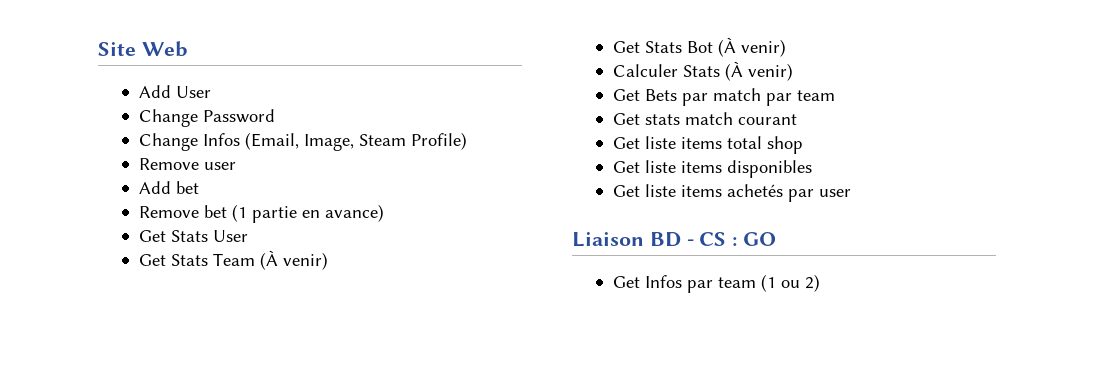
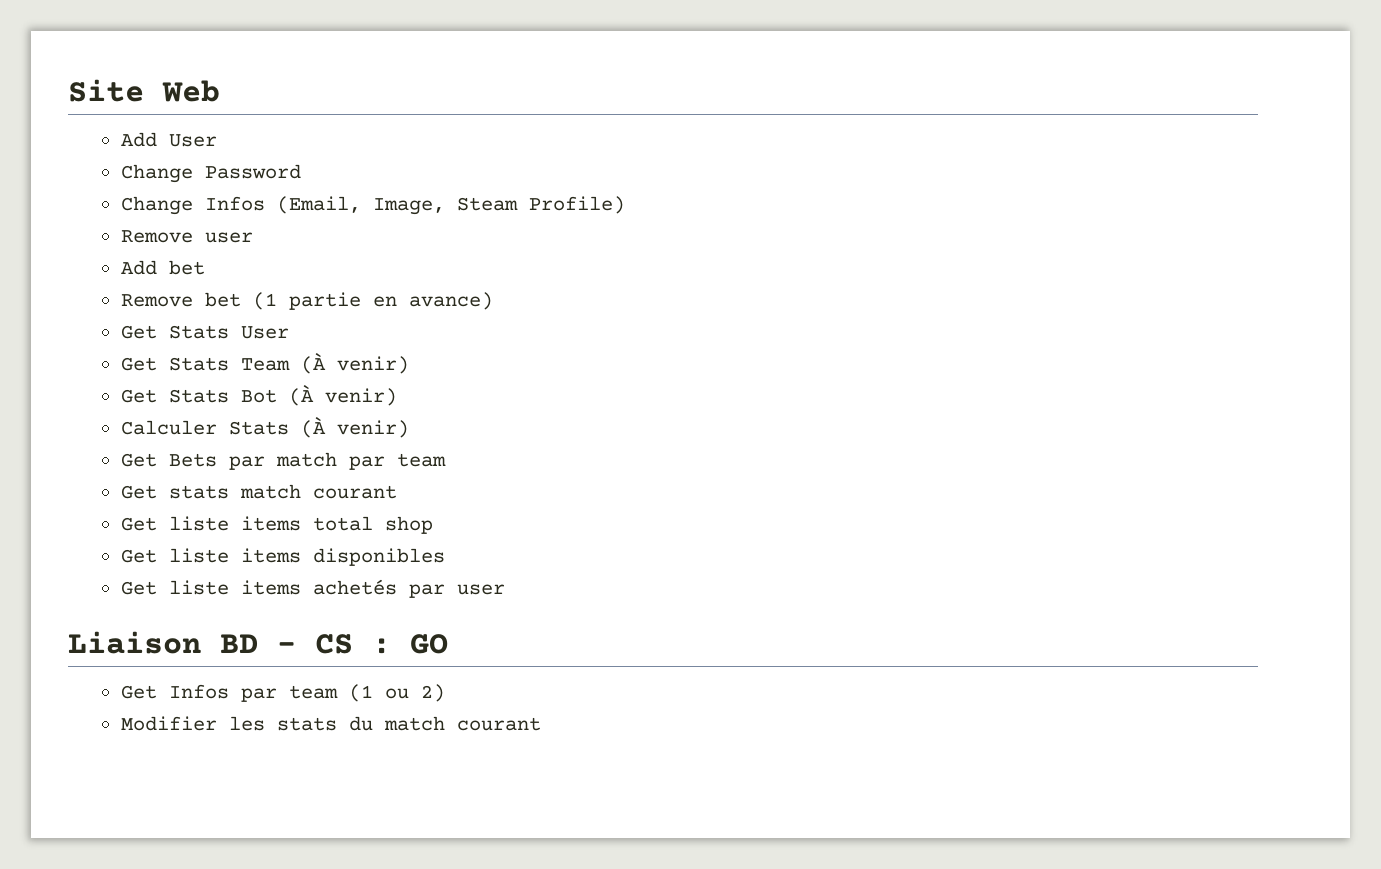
+ Modifier les stats du match courant

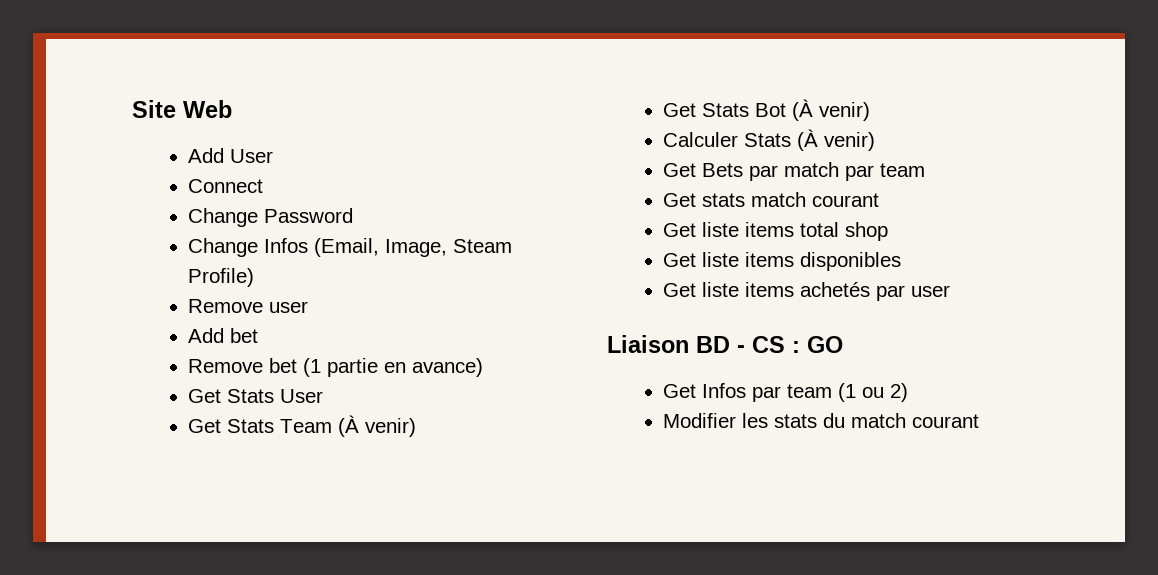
+ Connect

